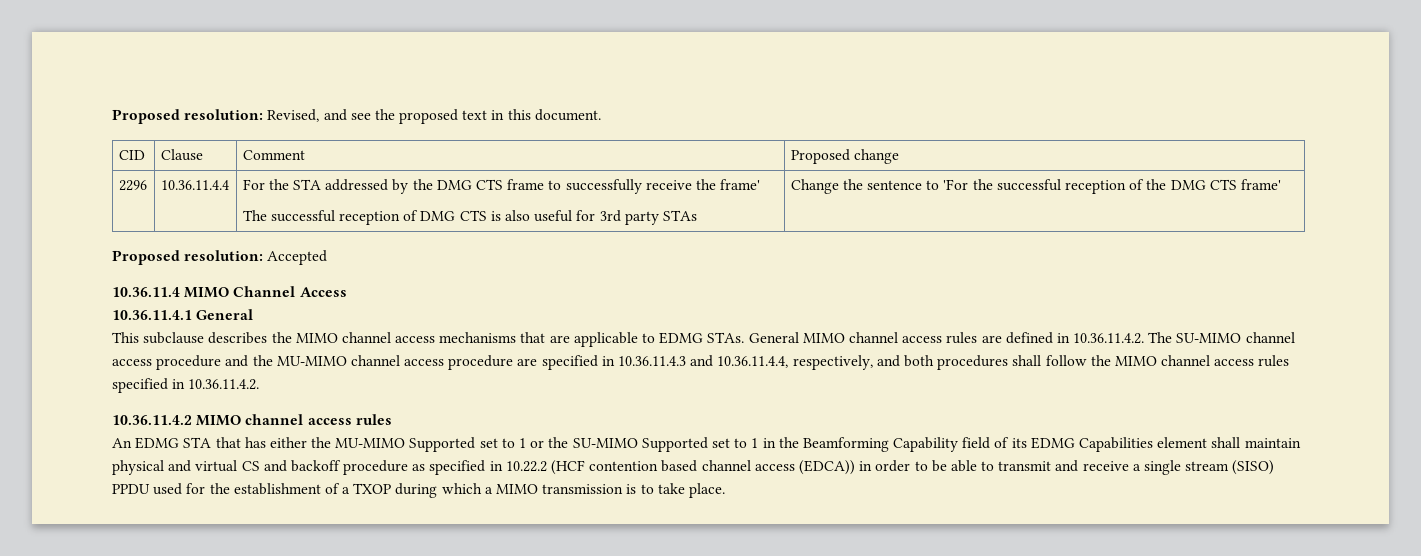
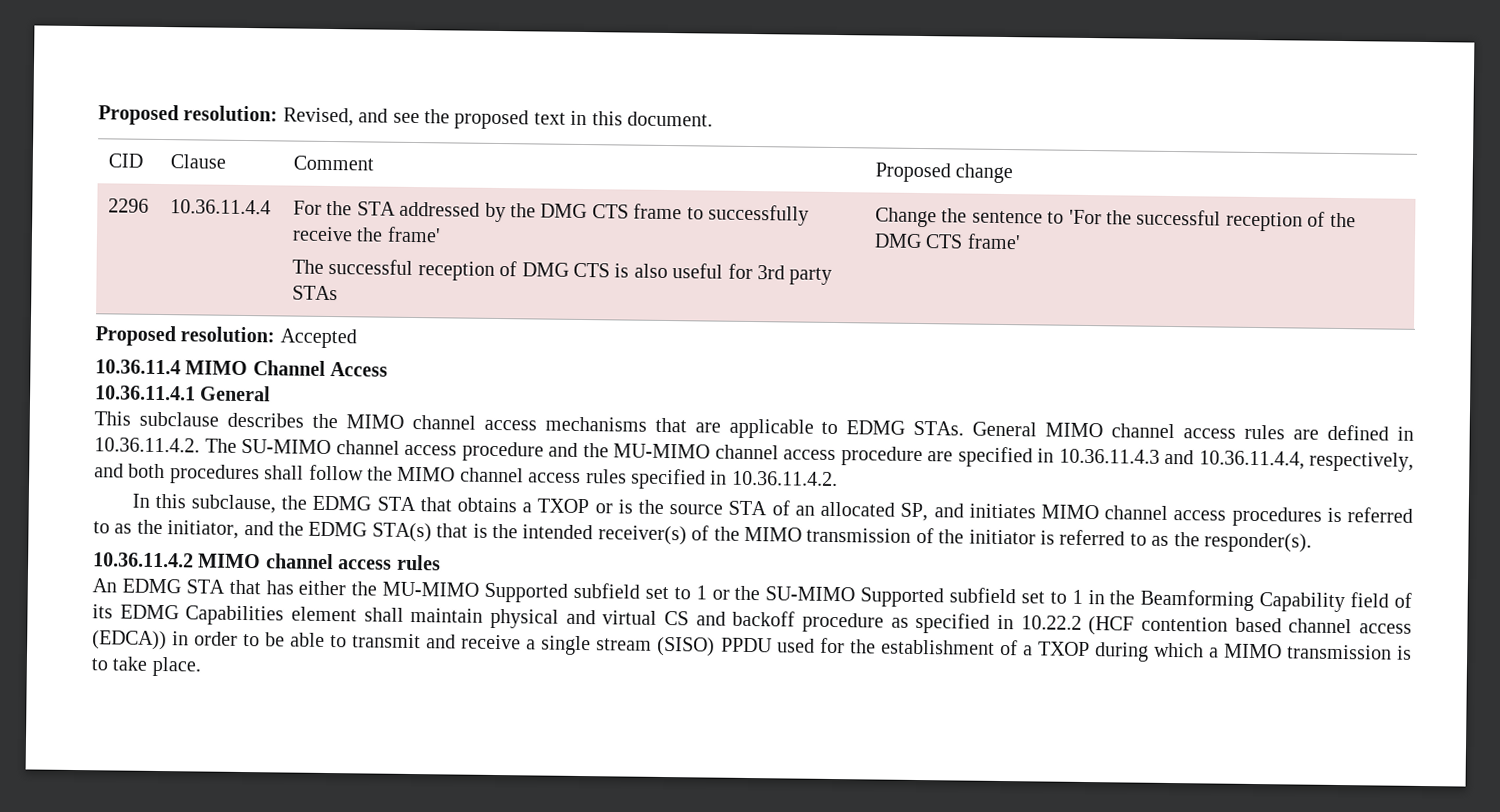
+ In this subclause, the EDMG STA that obtains a TXOP or is the source STA of an allocated SP, and initiates MIMO channel access procedures is referred to as the initiator, and the EDMG STA(s) that is the intended receiver(s) of the MIMO transmission of the initiator is referred to as the responder(s).
- An EDMG STA that has either the MU-MIMO Supported set to 1 or the SU-MIMO Supported set to 1 in the Beamforming Capability field of its EDMG Capabilities element shall maintain physical and virtual CS and backoff procedure as specified in 10.22.2 (HCF contention based channel access (EDCA)) in order to be able to transmit and receive a single stream (SISO) PPDU used for the establishment of a TXOP during which a MIMO transmission is to take place.
+ An EDMG STA that has either the MU-MIMO Supported subfield set to 1 or the SU-MIMO Supported subfield set to 1 in the Beamforming Capability field of its EDMG Capabilities element shall maintain physical and virtual CS and backoff procedure as specified in 10.22.2 (HCF contention based channel access (EDCA)) in order to be able to transmit and receive a single stream (SISO) PPDU used for the establishment of a TXOP during which a MIMO transmission is to take place.

